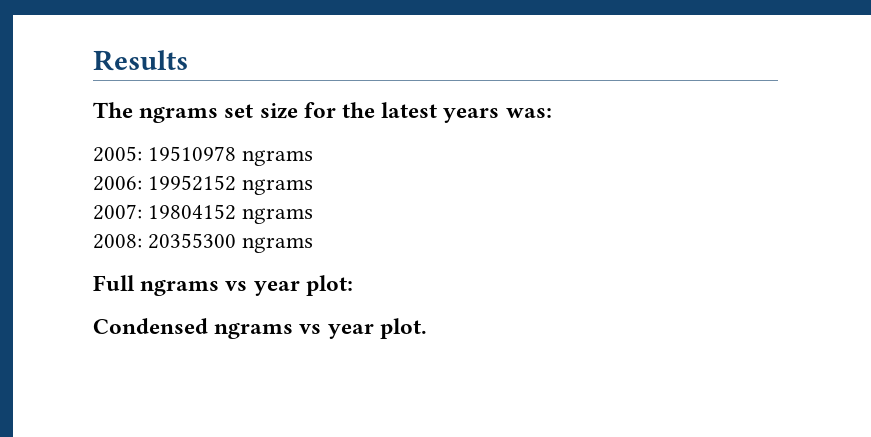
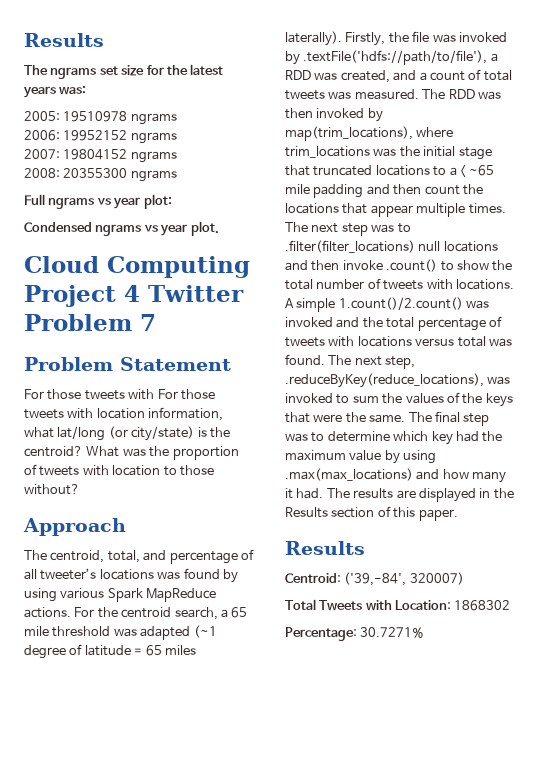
+ Cloud Computing Project 4 Twitter Problem 7
+ Problem Statement
+ For those tweets with For those tweets with location information, what lat/long (or city/state) is the centroid? What was the proportion of tweets with location to those without?
+ Approach
+ The centroid, total, and percentage of all tweeter’s locations was found by using various Spark MapReduce actions. For the centroid search, a 65 mile threshold was adapted (~1 degree of latitude = 65 miles laterally). Firstly, the file was invoked by .textFile('hdfs://path/to/file'), a RDD was created, and a count of total tweets was measured. The RDD was then invoked by map(trim_locations), where trim_locations was the initial stage that truncated locations to a < ~65 mile padding and then count the locations that appear multiple times. The next step was to .filter(filter_locations) null locations and then invoke .count() to show the total number of tweets with locations. A simple 1.count()/2.count() was invoked and the total percentage of tweets with locations versus total was found. The next step, .reduceByKey(reduce_locations), was invoked to sum the values of the keys that were the same. The final step was to determine which key had the maximum value by using .max(max_locations) and how many it had. The results are displayed in the Results section of this paper.
+ Results
+ Centroid: ('39,-84', 320007)
+ Total Tweets with Location: 1868302
+ Percentage: 30.7271%

